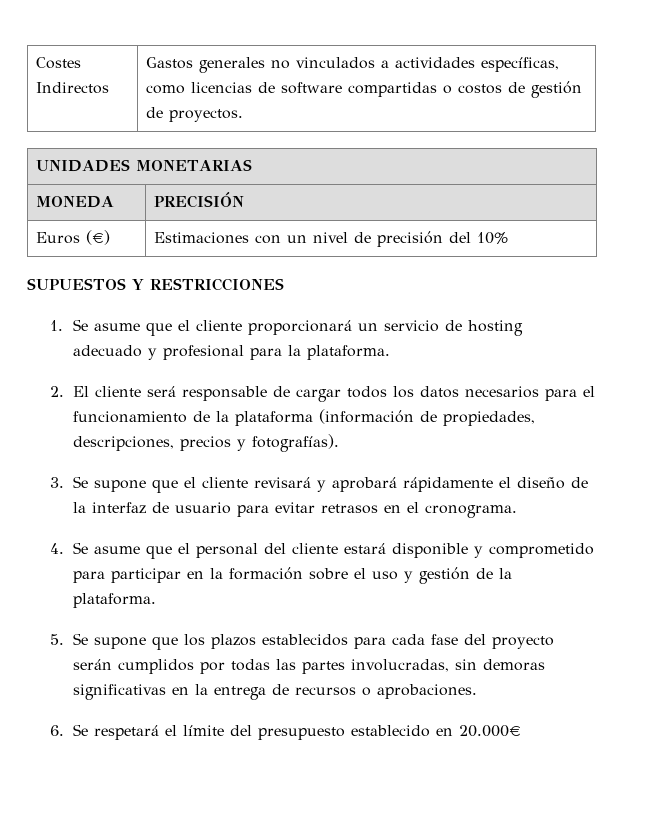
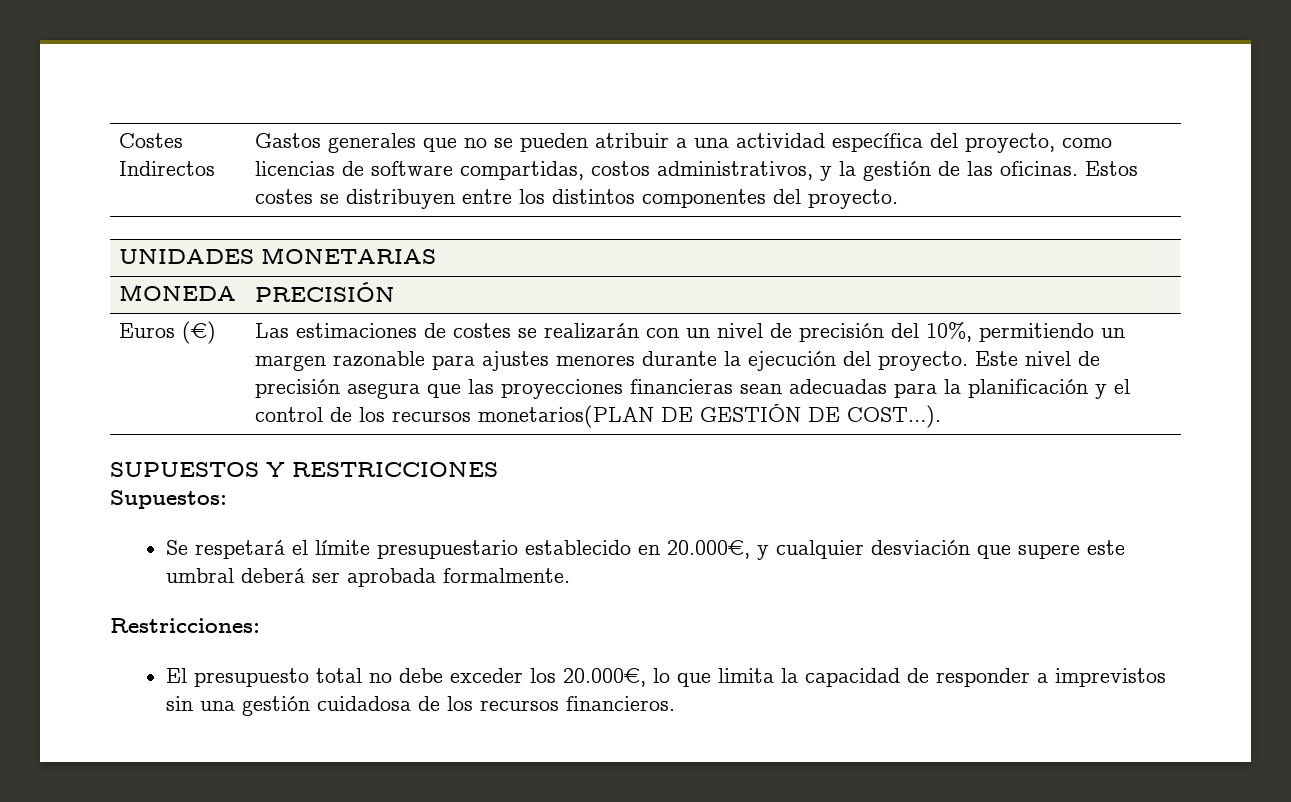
- Costes Indirectos | Gastos generales no vinculados a actividades específicas, como licencias de software compartidas o costos de gestión de proyectos.
+ Costes Indirectos | Gastos generales que no se pueden atribuir a una actividad específica del proyecto, como licencias de software compartidas, costos administrativos, y la gestión de las oficinas. Estos costes se distribuyen entre los distintos componentes del proyecto.
- Estimaciones con un nivel de precisión del 10%
+ Las estimaciones de costes se realizarán con un nivel de precisión del 10%, permitiendo un margen razonable para ajustes menores durante la ejecución del proyecto. Este nivel de precisión asegura que las proyecciones financieras sean adecuadas para la planificación y el control de los recursos monetarios(PLAN DE GESTIÓN DE COST…).
  SUPUESTOS Y RESTRICCIONES
- 1. Se asume que el cliente proporcionará un servicio de hosting adecuado y profesional para la plataforma.
- 2. El cliente será responsable de cargar todos los datos necesarios para el funcionamiento de la plataforma (información de propiedades, descripciones, precios y fotografías).
- 3. Se supone que el cliente revisará y aprobará rápidamente el diseño de la interfaz de usuario para evitar retrasos en el cronograma.
- 4. Se asume que el personal del cliente estará disponible y comprometido para participar en la formación sobre el uso y gestión de la plataforma.
- 5. Se supone que los plazos establecidos para cada fase del proyecto serán cumplidos por todas las partes involucradas, sin demoras significativas en la entrega de recursos o aprobaciones.
- 6. Se respetará el límite del presupuesto establecido en 20.000€
+ Supuestos:
+ Se respetará el límite presupuestario establecido en 20.000€, y cualquier desviación que supere este umbral deberá ser aprobada formalmente.
+ Restricciones:
+ El presupuesto total no debe exceder los 20.000€, lo que limita la capacidad de responder a imprevistos sin una gestión cuidadosa de los recursos financieros.

